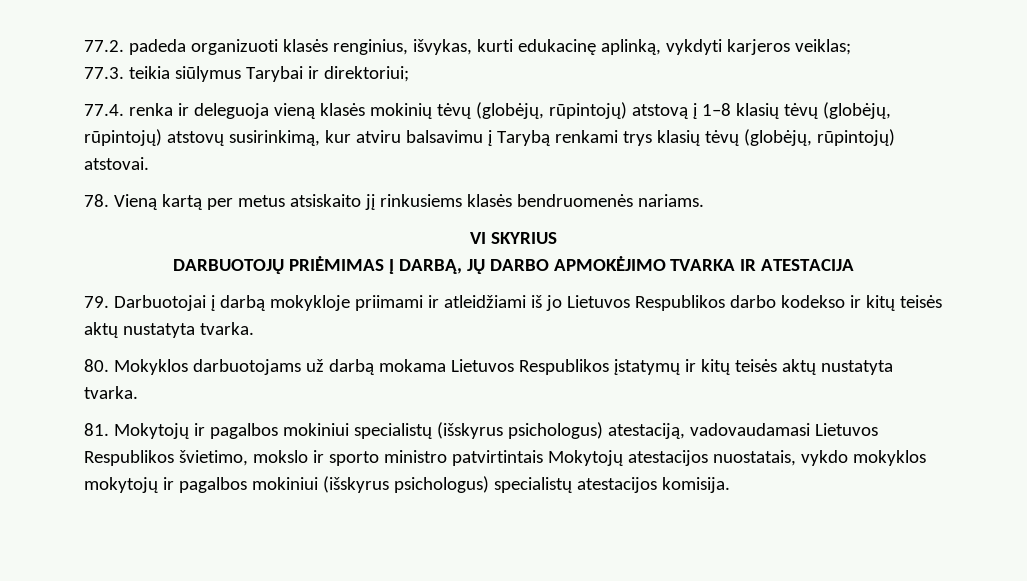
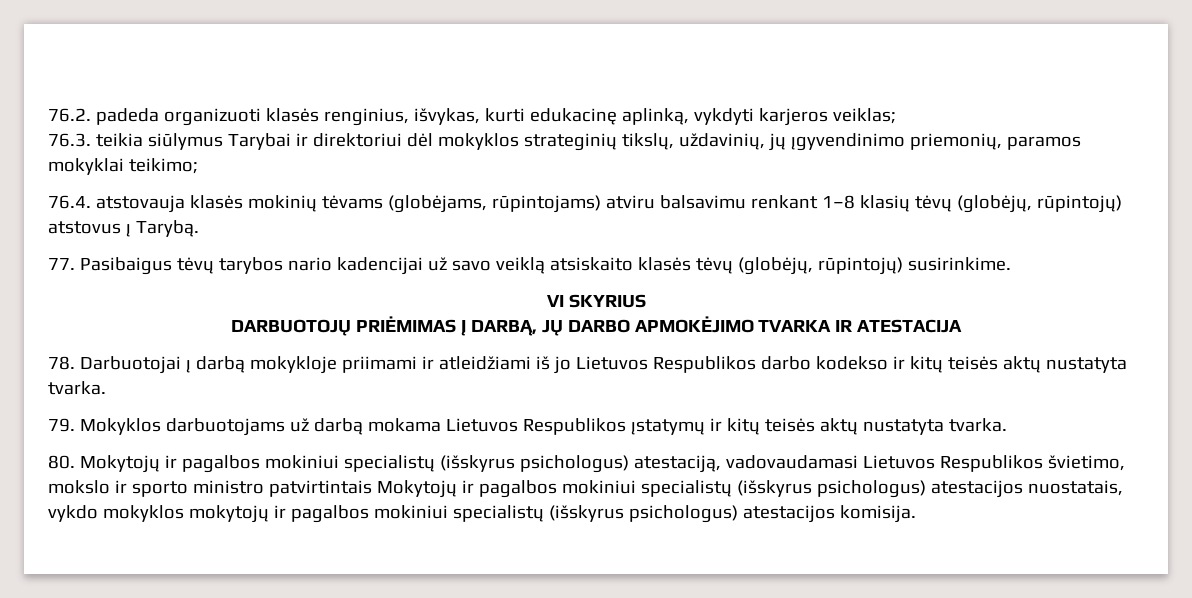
- 77.2. padeda organizuoti klasės renginius, išvykas, kurti edukacinę aplinką, vykdyti karjeros veiklas;
+ 76.2. padeda organizuoti klasės renginius, išvykas, kurti edukacinę aplinką, vykdyti karjeros veiklas;
- 77.3. teikia siūlymus Tarybai ir direktoriui;
- 77.4. renka ir deleguoja vieną klasės mokinių tėvų (globėjų, rūpintojų) atstovą į 1–8 klasių tėvų (globėjų, rūpintojų) atstovų susirinkimą, kur atviru balsavimu į Tarybą renkami trys klasių tėvų (globėjų, rūpintojų) atstovai.
- 78. Vieną kartą per metus atsiskaito jį rinkusiems klasės bendruomenės nariams.
+ 76.3. teikia siūlymus Tarybai ir direktoriui dėl mokyklos strateginių tikslų, uždavinių, jų įgyvendinimo priemonių, paramos mokyklai teikimo;
+ 76.4. atstovauja klasės mokinių tėvams (globėjams, rūpintojams) atviru balsavimu renkant 1–8 klasių tėvų (globėjų, rūpintojų) atstovus į Tarybą.
+ 77. Pasibaigus tėvų tarybos nario kadencijai už savo veiklą atsiskaito klasės tėvų (globėjų, rūpintojų) susirinkime.
- 79. Darbuotojai į darbą mokykloje priimami ir atleidžiami iš jo Lietuvos Respublikos darbo kodekso ir kitų teisės aktų nustatyta tvarka.
+ 78. Darbuotojai į darbą mokykloje priimami ir atleidžiami iš jo Lietuvos Respublikos darbo kodekso ir kitų teisės aktų nustatyta tvarka.
- 80. Mokyklos darbuotojams už darbą mokama Lietuvos Respublikos įstatymų ir kitų teisės aktų nustatyta tvarka.
+ 79. Mokyklos darbuotojams už darbą mokama Lietuvos Respublikos įstatymų ir kitų teisės aktų nustatyta tvarka.
- 81. Mokytojų ir pagalbos mokiniui specialistų (išskyrus psichologus) atestaciją, vadovaudamasi Lietuvos Respublikos švietimo, mokslo ir sporto ministro patvirtintais Mokytojų atestacijos nuostatais, vykdo mokyklos mokytojų ir pagalbos mokiniui (išskyrus psichologus) specialistų atestacijos komisija.
+ 80. Mokytojų ir pagalbos mokiniui specialistų (išskyrus psichologus) atestaciją, vadovaudamasi Lietuvos Respublikos švietimo, mokslo ir sporto ministro patvirtintais Mokytojų ir pagalbos mokiniui specialistų (išskyrus psichologus) atestacijos nuostatais, vykdo mokyklos mokytojų ir pagalbos mokiniui specialistų (išskyrus psichologus) atestacijos komisija.

